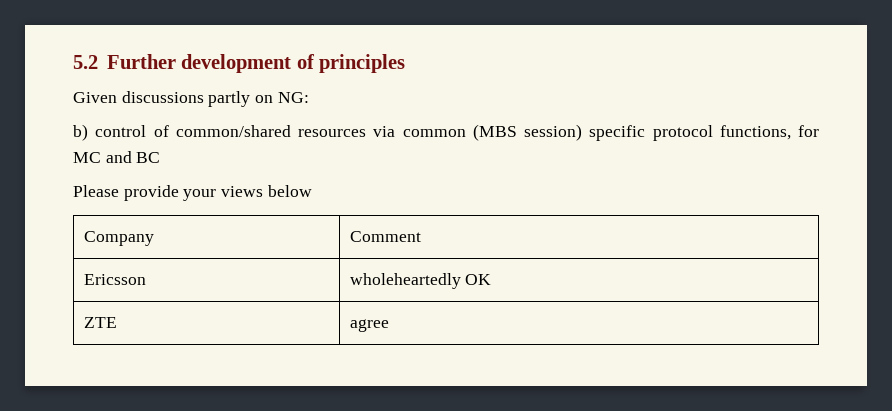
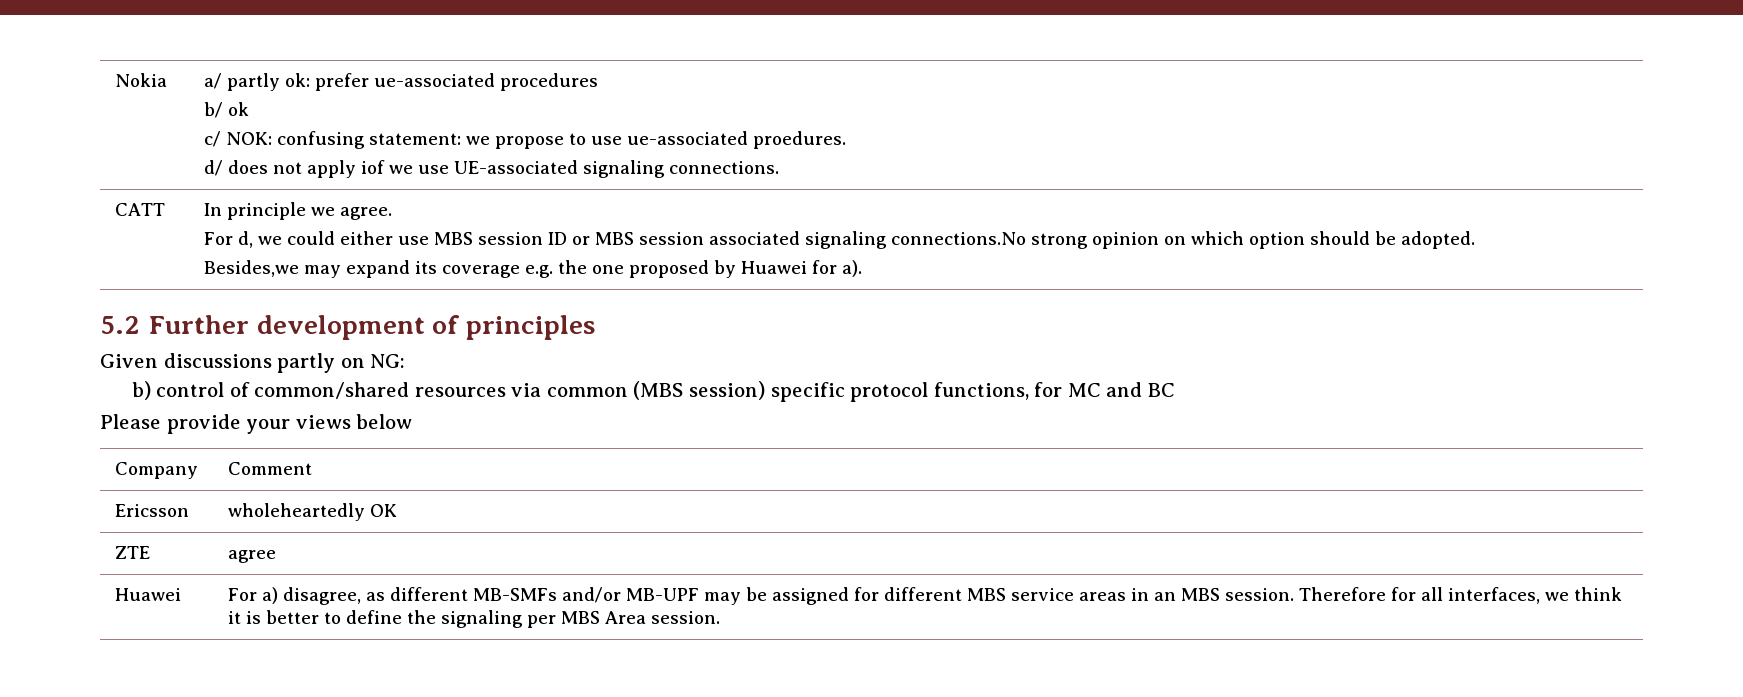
+ Nokia | a/ partly ok: prefer ue-associated procedures
+ b/ ok
+ c/ NOK: confusing statement: we propose to use ue-associated proedures.
+ d/ does not apply iof we use UE-associated signaling connections.
+ CATT | In principle we agree.
+ For d, we could either use MBS session ID or MBS session associated signaling connections.No strong opinion on which option should be adopted.
+ Besides,we may expand its coverage e.g. the one proposed by Huawei for a).
+ Huawei | For a) disagree, as different MB-SMFs and/or MB-UPF may be assigned for different MBS service areas in an MBS session. Therefore for all interfaces, we think it is better to define the signaling per MBS Area session.

